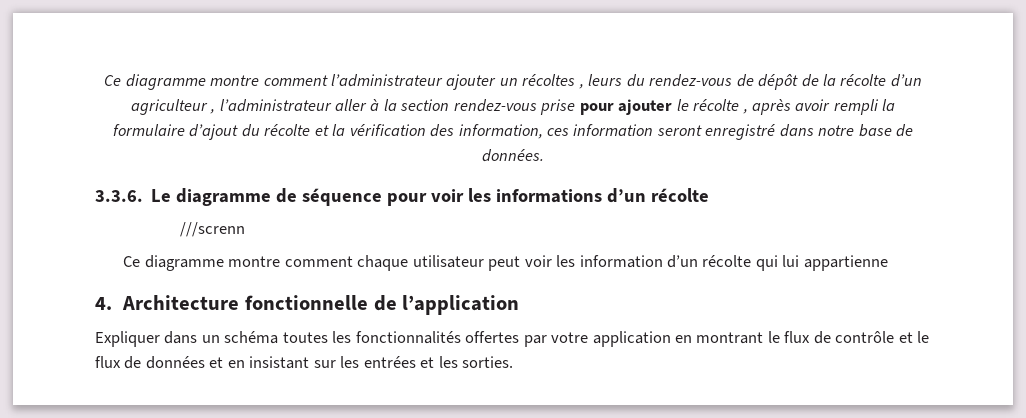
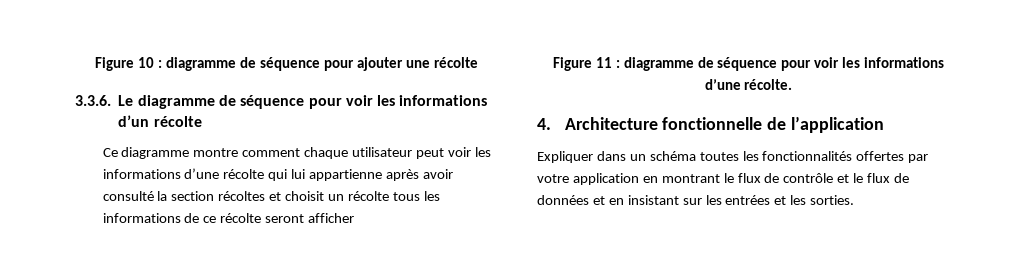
- Ce diagramme montre comment l’administrateur ajouter un récoltes , leurs du rendez-vous de dépôt de la récolte d’un agriculteur , l’administrateur aller à la section rendez-vous prise pour ajouter le récolte , après avoir rempli la formulaire d’ajout du récolte et la vérification des information, ces information seront enregistré dans notre base de données.
+ Figure 10 : diagramme de séquence pour ajouter une récolte
- ///screnn
- Ce diagramme montre comment chaque utilisateur peut voir les information d’un récolte qui lui appartienne
+ Ce diagramme montre comment chaque utilisateur peut voir les informations d’une récolte qui lui appartienne après avoir consulté la section récoltes et choisit un récolte tous les informations de ce récolte seront afficher
+ Figure 11 : diagramme de séquence pour voir les informations d’une récolte.

